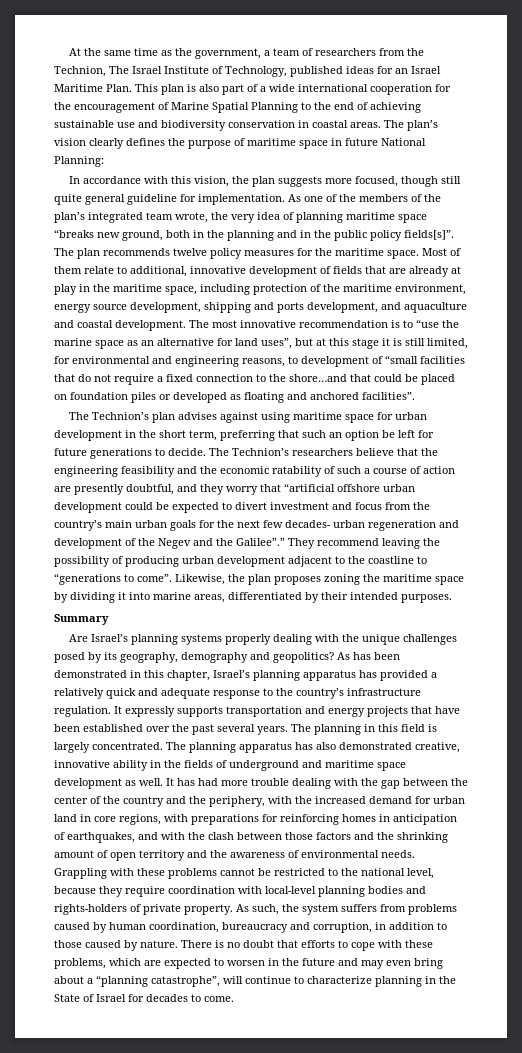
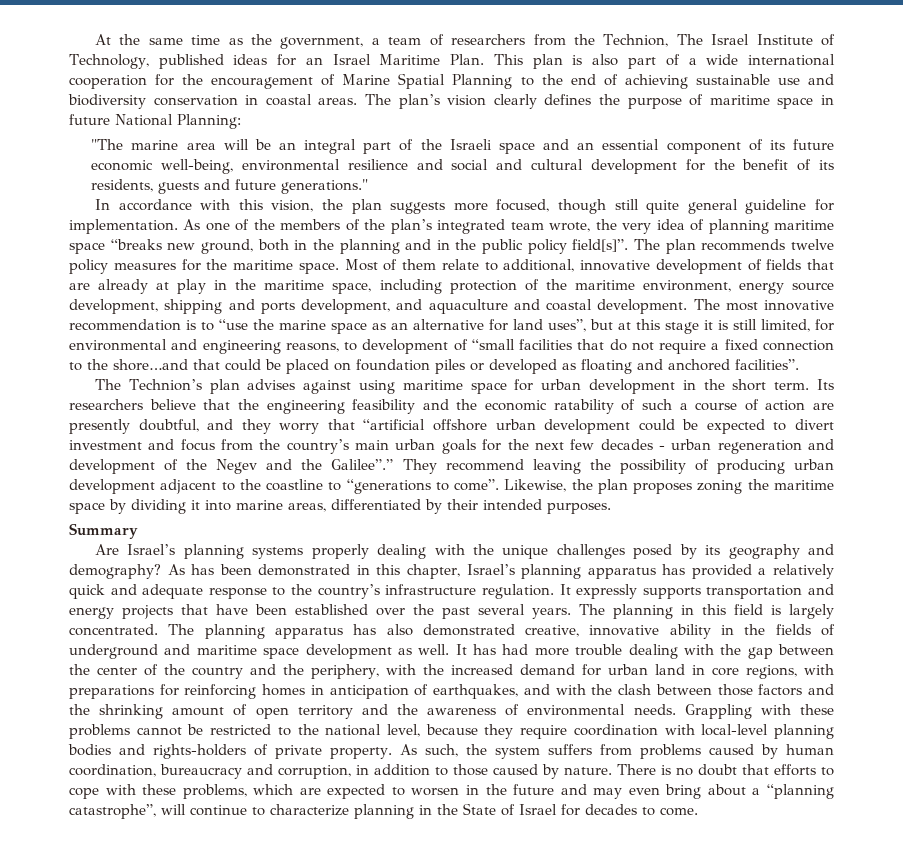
+ "The marine area will be an integral part of the Israeli space and an essential component of its future economic well-being, environmental resilience and social and cultural development for the benefit of its residents, guests and future generations."
- As one of the members of the plan’s integrated team wrote, the very idea of planning maritime space “breaks new ground, both in the planning and in the public policy fields[s]”.
+ As one of the members of the plan’s integrated team wrote, the very idea of planning maritime space “breaks new ground, both in the planning and in the public policy field[s]”.
- The Technion’s plan advises against using maritime space for urban development in the short term, preferring that such an option be left for future generations to decide. The Technion’s researchers believe that the engineering feasibility and the economic ratability of such a course of action are presently doubtful, and they worry that “artificial offshore urban development could be expected to divert investment and focus from the country’s main urban goals for the next few decades- urban regeneration and development of the Negev and the Galilee”.”
+ The Technion’s plan advises against using maritime space for urban development in the short term. Its researchers believe that the engineering feasibility and the economic ratability of such a course of action are presently doubtful, and they worry that “artificial offshore urban development could be expected to divert investment and focus from the country’s main urban goals for the next few decades - urban regeneration and development of the Negev and the Galilee”.”
- Are Israel’s planning systems properly dealing with the unique challenges posed by its geography, demography and geopolitics?
+ Are Israel’s planning systems properly dealing with the unique challenges posed by its geography and demography?

